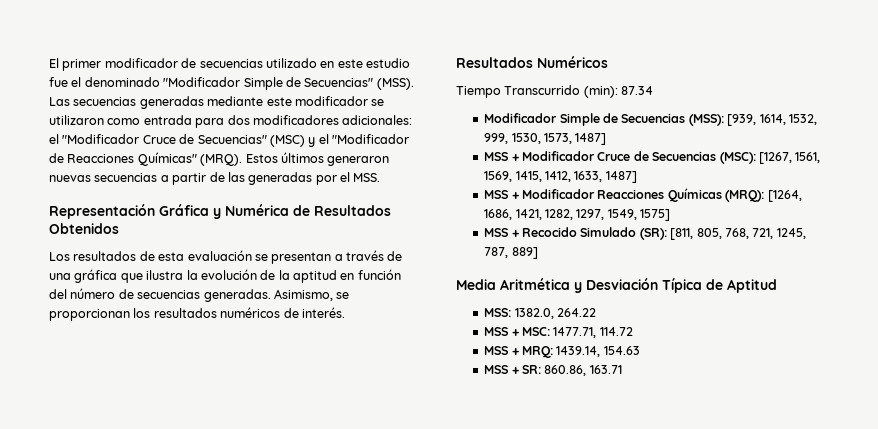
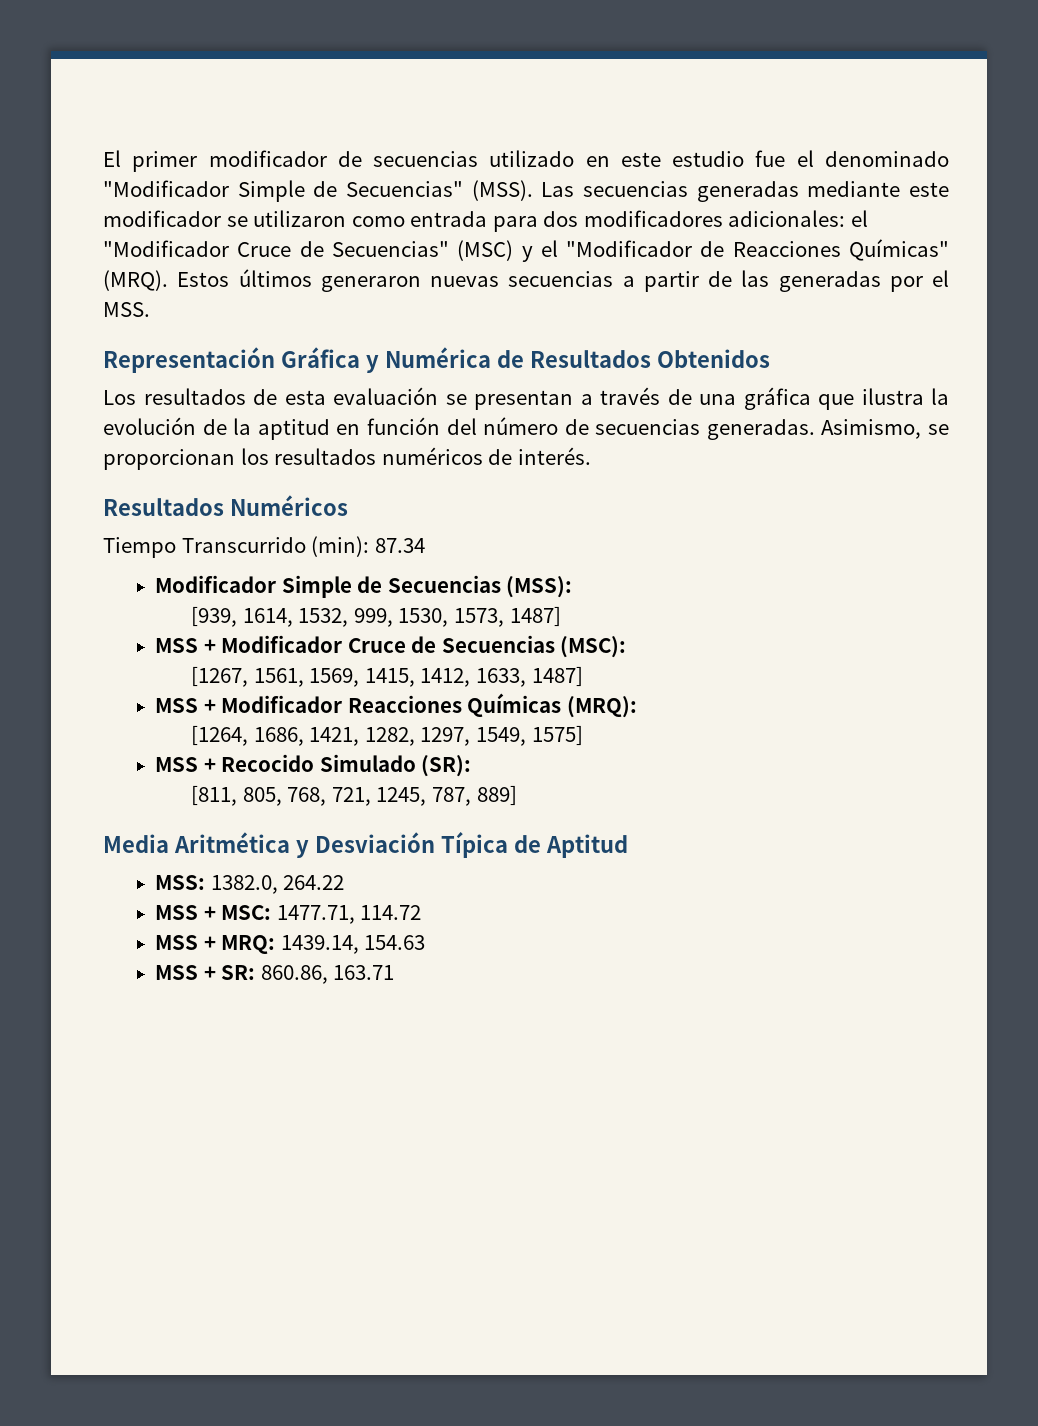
- Modificador Simple de Secuencias (MSS): [939, 1614, 1532, 999, 1530, 1573, 1487]
+ Modificador Simple de Secuencias (MSS):
+ [939, 1614, 1532, 999, 1530, 1573, 1487]
- MSS + Modificador Cruce de Secuencias (MSC): [1267, 1561, 1569, 1415, 1412, 1633, 1487]
+ MSS + Modificador Cruce de Secuencias (MSC):
+ [1267, 1561, 1569, 1415, 1412, 1633, 1487]
- MSS + Modificador Reacciones Químicas (MRQ): [1264, 1686, 1421, 1282, 1297, 1549, 1575]
+ MSS + Modificador Reacciones Químicas (MRQ):
+ [1264, 1686, 1421, 1282, 1297, 1549, 1575]
- MSS + Recocido Simulado (SR): [811, 805, 768, 721, 1245, 787, 889]
+ MSS + Recocido Simulado (SR):
+ [811, 805, 768, 721, 1245, 787, 889]

